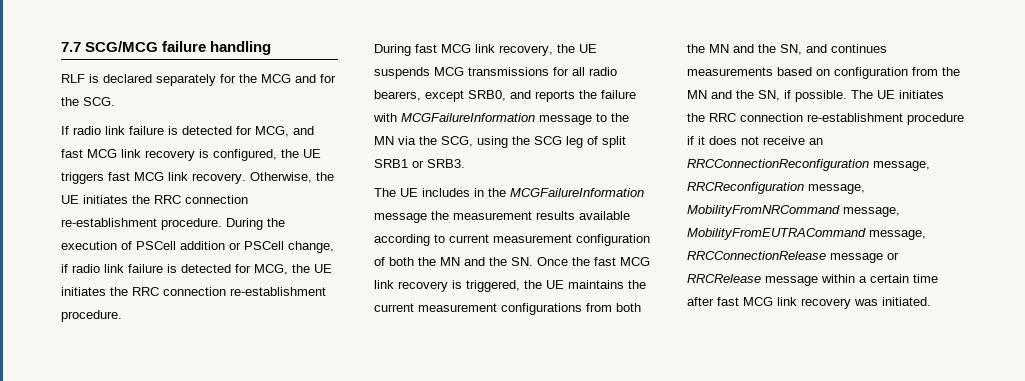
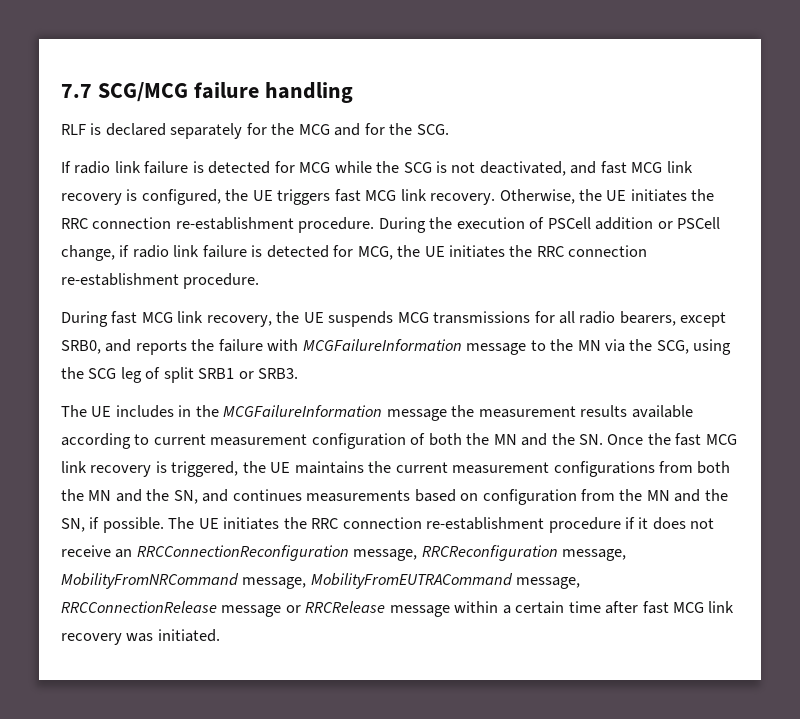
- If radio link failure is detected for MCG, and fast MCG link recovery is configured, the UE triggers fast MCG link recovery.
+ If radio link failure is detected for MCG while the SCG is not deactivated, and fast MCG link recovery is configured, the UE triggers fast MCG link recovery.

